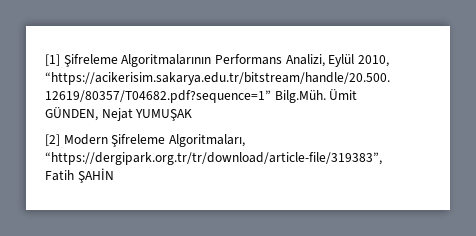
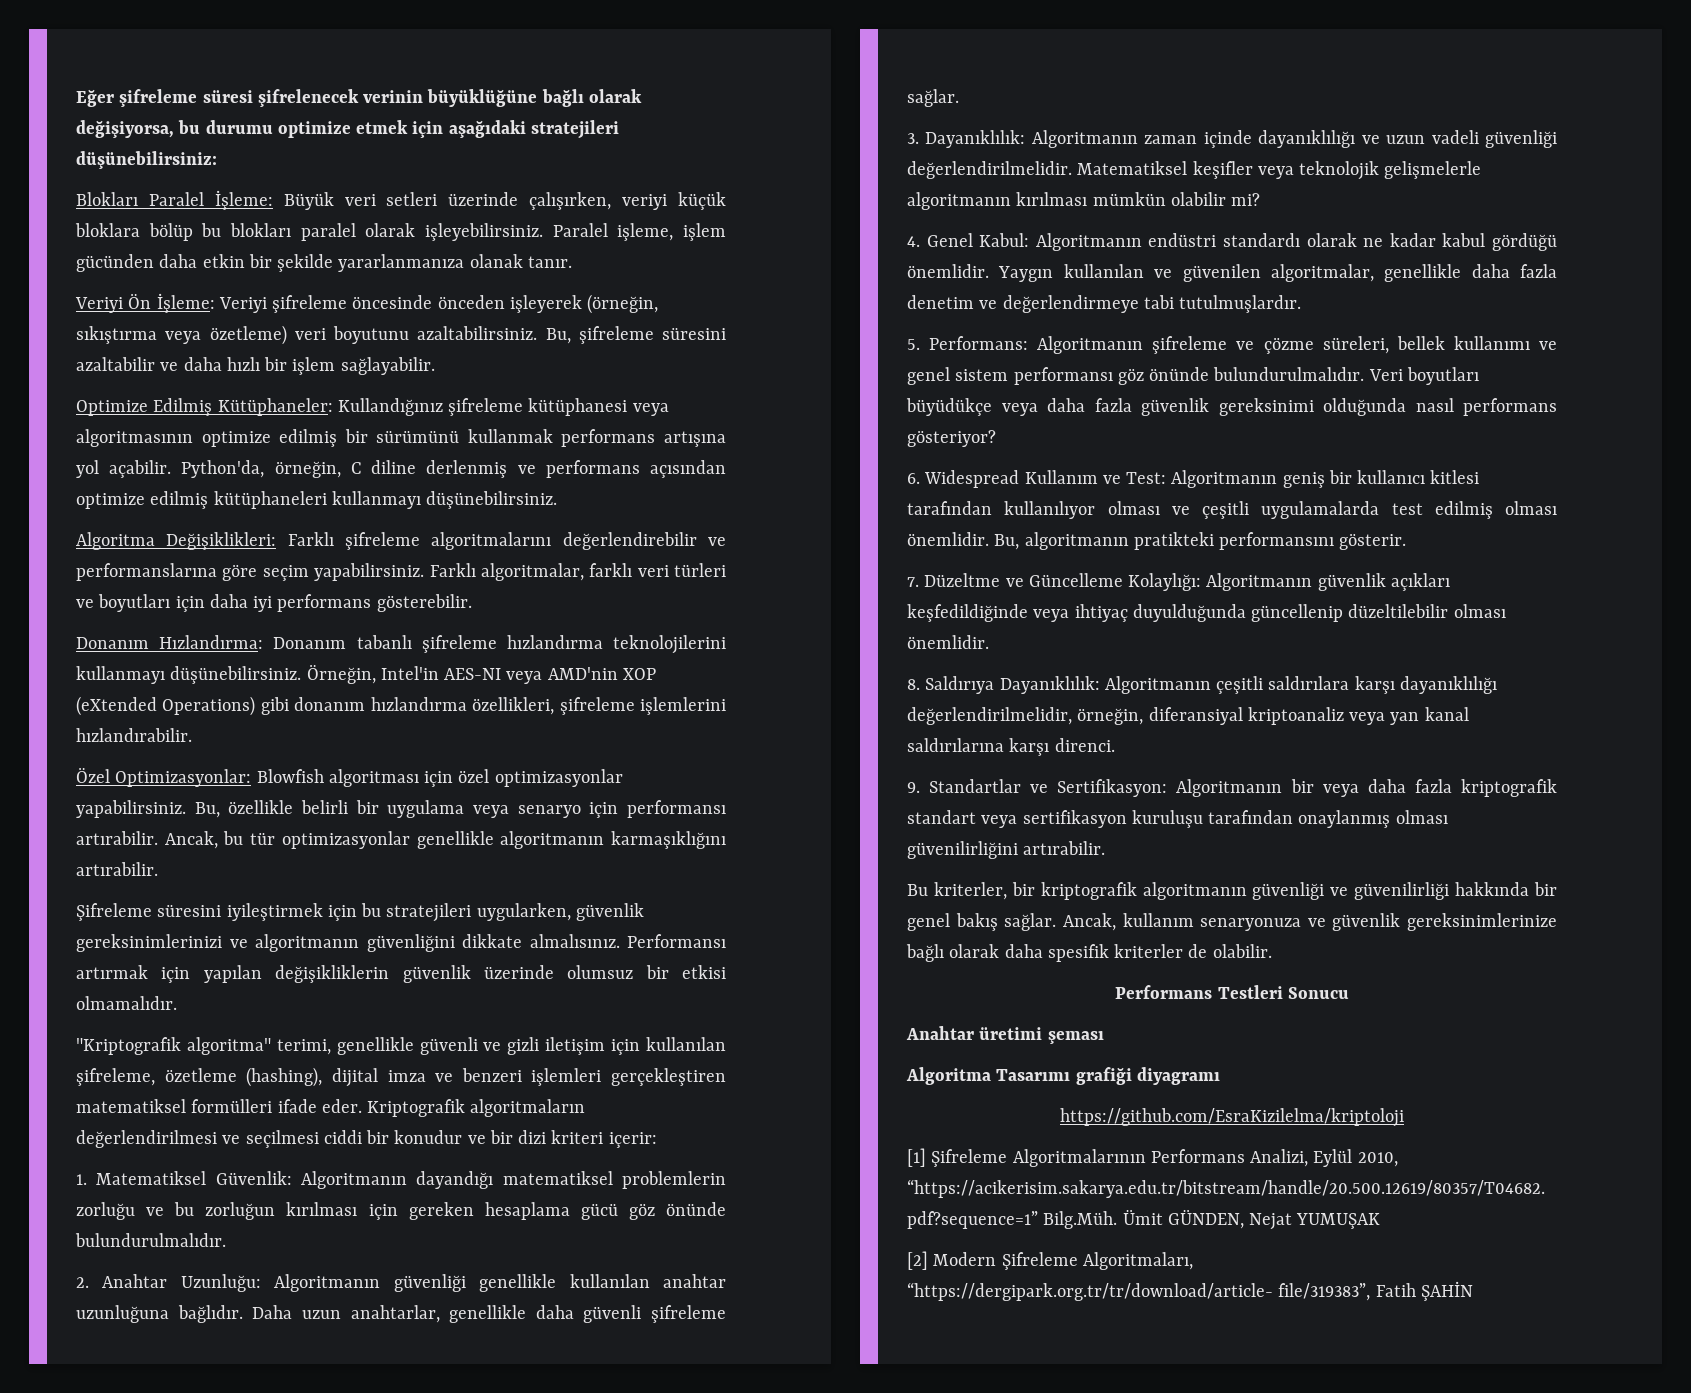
+ Eğer şifreleme süresi şifrelenecek verinin büyüklüğüne bağlı olarak değişiyorsa, bu durumu optimize etmek için aşağıdaki stratejileri düşünebilirsiniz:
+ Blokları Paralel İşleme: Büyük veri setleri üzerinde çalışırken, veriyi küçük bloklara bölüp bu blokları paralel olarak işleyebilirsiniz. Paralel işleme, işlem gücünden daha etkin bir şekilde yararlanmanıza olanak tanır.
+ Veriyi Ön İşleme: Veriyi şifreleme öncesinde önceden işleyerek (örneğin, sıkıştırma veya özetleme) veri boyutunu azaltabilirsiniz. Bu, şifreleme süresini azaltabilir ve daha hızlı bir işlem sağlayabilir.
+ Optimize Edilmiş Kütüphaneler: Kullandığınız şifreleme kütüphanesi veya algoritmasının optimize edilmiş bir sürümünü kullanmak performans artışına yol açabilir. Python'da, örneğin, C diline derlenmiş ve performans açısından optimize edilmiş kütüphaneleri kullanmayı düşünebilirsiniz.
+ Algoritma Değişiklikleri: Farklı şifreleme algoritmalarını değerlendirebilir ve performanslarına göre seçim yapabilirsiniz. Farklı algoritmalar, farklı veri türleri ve boyutları için daha iyi performans gösterebilir.
+ Donanım Hızlandırma: Donanım tabanlı şifreleme hızlandırma teknolojilerini kullanmayı düşünebilirsiniz. Örneğin, Intel'in AES-NI veya AMD'nin XOP (eXtended Operations) gibi donanım hızlandırma özellikleri, şifreleme işlemlerini hızlandırabilir.
+ Özel Optimizasyonlar: Blowfish algoritması için özel optimizasyonlar yapabilirsiniz. Bu, özellikle belirli bir uygulama veya senaryo için performansı artırabilir. Ancak, bu tür optimizasyonlar genellikle algoritmanın karmaşıklığını artırabilir.
+ Şifreleme süresini iyileştirmek için bu stratejileri uygularken, güvenlik gereksinimlerinizi ve algoritmanın güvenliğini dikkate almalısınız. Performansı artırmak için yapılan değişikliklerin güvenlik üzerinde olumsuz bir etkisi olmamalıdır.
+ "Kriptografik algoritma" terimi, genellikle güvenli ve gizli iletişim için kullanılan şifreleme, özetleme (hashing), dijital imza ve benzeri işlemleri gerçekleştiren matematiksel formülleri ifade eder. Kriptografik algoritmaların değerlendirilmesi ve seçilmesi ciddi bir konudur ve bir dizi kriteri içerir:
+ 1. Matematiksel Güvenlik: Algoritmanın dayandığı matematiksel problemlerin zorluğu ve bu zorluğun kırılması için gereken hesaplama gücü göz önünde bulundurulmalıdır.
+ 2. Anahtar Uzunluğu: Algoritmanın güvenliği genellikle kullanılan anahtar uzunluğuna bağlıdır. Daha uzun anahtarlar, genellikle daha güvenli şifreleme sağlar.
+ 3. Dayanıklılık: Algoritmanın zaman içinde dayanıklılığı ve uzun vadeli güvenliği değerlendirilmelidir. Matematiksel keşifler veya teknolojik gelişmelerle algoritmanın kırılması mümkün olabilir mi?
+ 4. Genel Kabul: Algoritmanın endüstri standardı olarak ne kadar kabul gördüğü önemlidir. Yaygın kullanılan ve güvenilen algoritmalar, genellikle daha fazla denetim ve değerlendirmeye tabi tutulmuşlardır.
+ 5. Performans: Algoritmanın şifreleme ve çözme süreleri, bellek kullanımı ve genel sistem performansı göz önünde bulundurulmalıdır. Veri boyutları büyüdükçe veya daha fazla güvenlik gereksinimi olduğunda nasıl performans gösteriyor?
+ 6. Widespread Kullanım ve Test: Algoritmanın geniş bir kullanıcı kitlesi tarafından kullanılıyor olması ve çeşitli uygulamalarda test edilmiş olması önemlidir. Bu, algoritmanın pratikteki performansını gösterir.
+ 7. Düzeltme ve Güncelleme Kolaylığı: Algoritmanın güvenlik açıkları keşfedildiğinde veya ihtiyaç duyulduğunda güncellenip düzeltilebilir olması önemlidir.
+ 8. Saldırıya Dayanıklılık: Algoritmanın çeşitli saldırılara karşı dayanıklılığı değerlendirilmelidir, örneğin, diferansiyal kriptoanaliz veya yan kanal saldırılarına karşı direnci.
+ 9. Standartlar ve Sertifikasyon: Algoritmanın bir veya daha fazla kriptografik standart veya sertifikasyon kuruluşu tarafından onaylanmış olması güvenilirliğini artırabilir.
+ Bu kriterler, bir kriptografik algoritmanın güvenliği ve güvenilirliği hakkında bir genel bakış sağlar. Ancak, kullanım senaryonuza ve güvenlik gereksinimlerinize bağlı olarak daha spesifik kriterler de olabilir.
+ Performans Testleri Sonucu
+ Anahtar üretimi şeması
+ Algoritma Tasarımı grafiği diyagramı
+ https://github.com/EsraKizilelma/kriptoloji
- [2] Modern Şifreleme Algoritmaları, “https://dergipark.org.tr/tr/download/article-file/319383”, Fatih ŞAHİN
+ [2] Modern Şifreleme Algoritmaları, “https://dergipark.org.tr/tr/download/article- file/319383”, Fatih ŞAHİN

